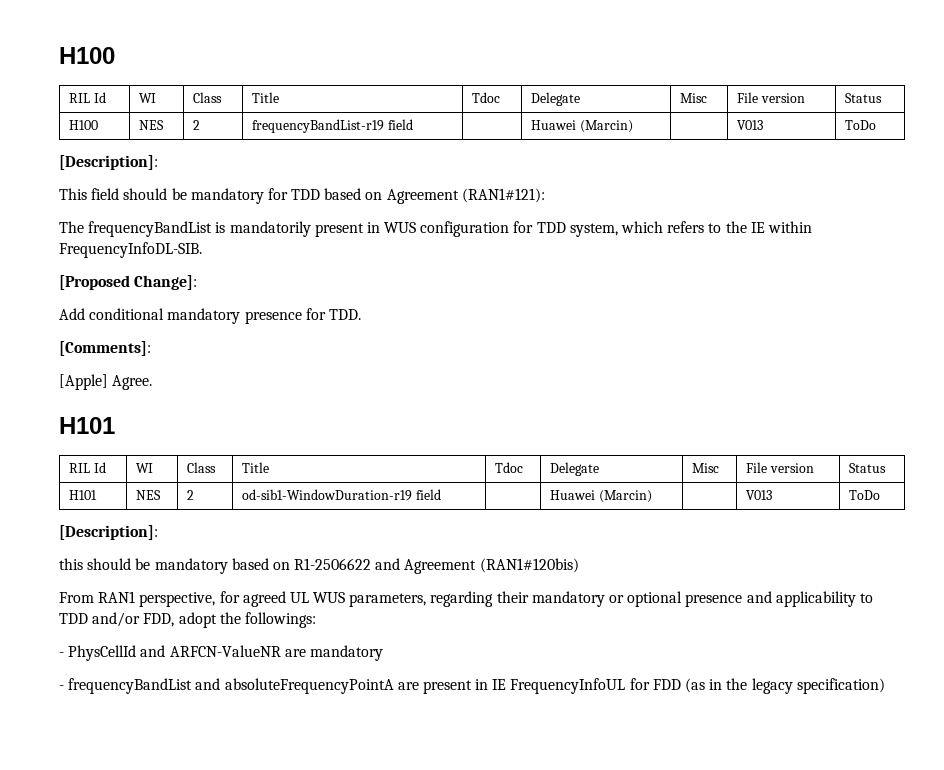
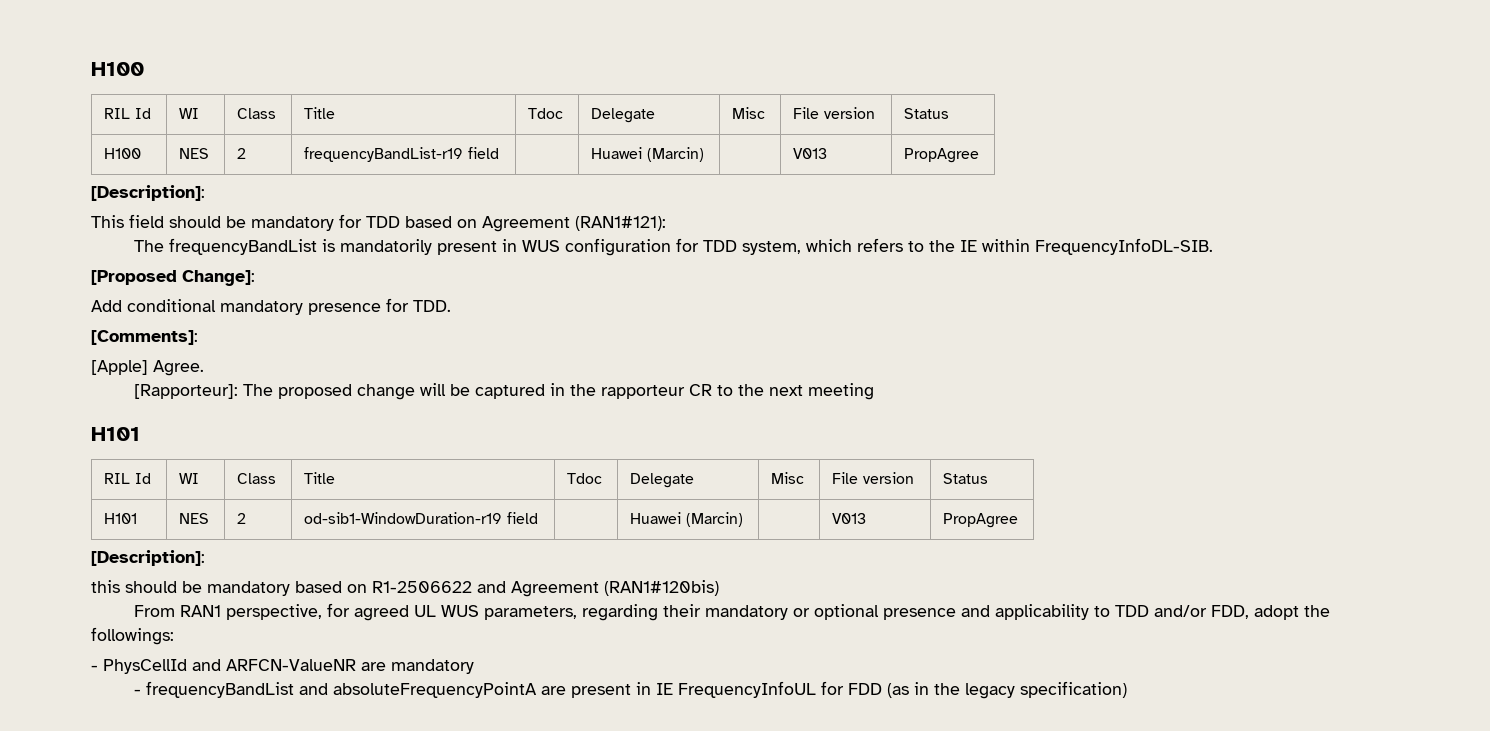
- H100 | NES | 2 | frequencyBandList-r19 field | | Huawei (Marcin) | | V013 | ToDo
+ H100 | NES | 2 | frequencyBandList-r19 field | | Huawei (Marcin) | | V013 | PropAgree
+ [Rapporteur]: The proposed change will be captured in the rapporteur CR to the next meeting
- H101 | NES | 2 | od-sib1-WindowDuration-r19 field | | Huawei (Marcin) | | V013 | ToDo
+ H101 | NES | 2 | od-sib1-WindowDuration-r19 field | | Huawei (Marcin) | | V013 | PropAgree

